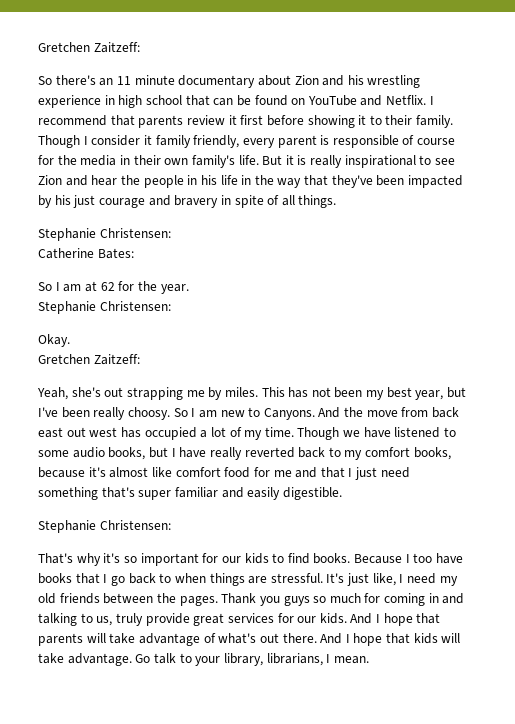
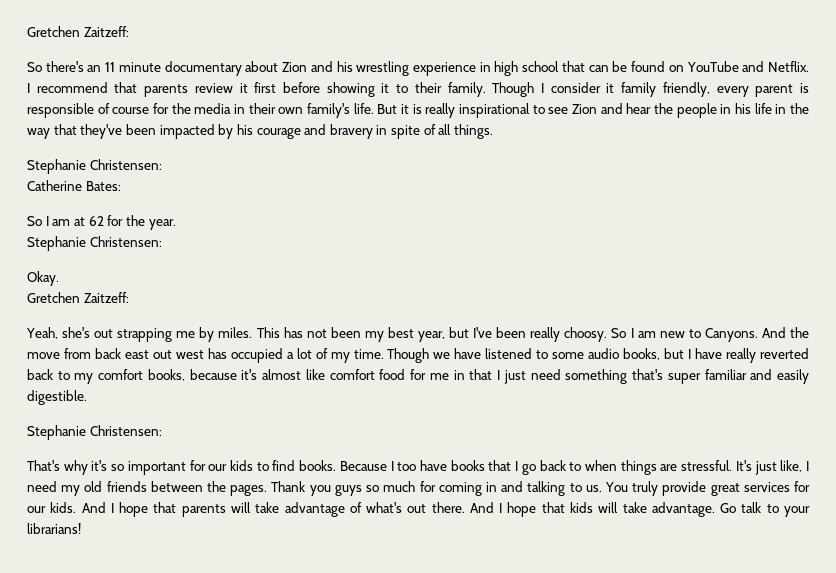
- But it is really inspirational to see Zion and hear the people in his life in the way that they've been impacted by his just courage and bravery in spite of all things.
+ But it is really inspirational to see Zion and hear the people in his life in the way that they've been impacted by his courage and bravery in spite of all things.
- Though we have listened to some audio books, but I have really reverted back to my comfort books, because it's almost like comfort food for me and that I just need something that's super familiar and easily digestible.
+ Though we have listened to some audio books, but I have really reverted back to my comfort books, because it's almost like comfort food for me in that I just need something that's super familiar and easily digestible.
- Thank you guys so much for coming in and talking to us, truly provide great services for our kids.
+ Thank you guys so much for coming in and talking to us. You truly provide great services for our kids.
- Go talk to your library, librarians, I mean.
+ Go talk to your librarians!

